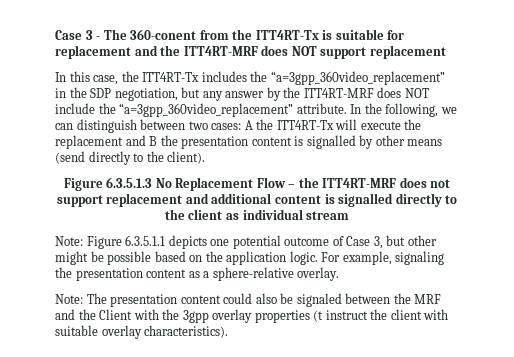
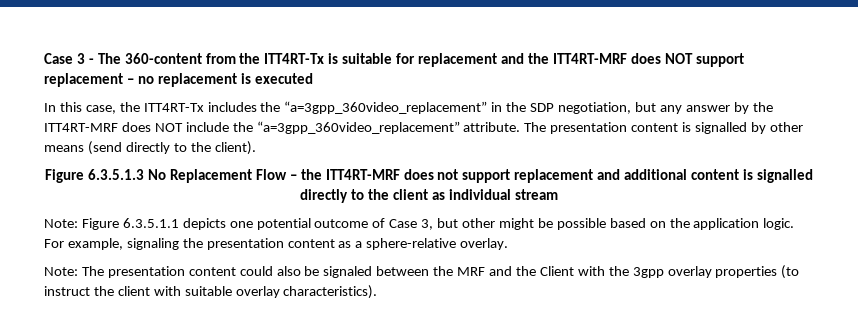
- Case 3 - The 360-conent from the ITT4RT-Tx is suitable for replacement and the ITT4RT-MRF does NOT support replacement
+ Case 3 - The 360-content from the ITT4RT-Tx is suitable for replacement and the ITT4RT-MRF does NOT support replacement – no replacement is executed
- In the following, we can distinguish between two cases: A the ITT4RT-Tx will execute the replacement and B the presentation content is signalled by other means (send directly to the client).
+ The presentation content is signalled by other means (send directly to the client).
- Note: The presentation content could also be signaled between the MRF and the Client with the 3gpp overlay properties (t instruct the client with suitable overlay characteristics).
+ Note: The presentation content could also be signaled between the MRF and the Client with the 3gpp overlay properties (to instruct the client with suitable overlay characteristics).

